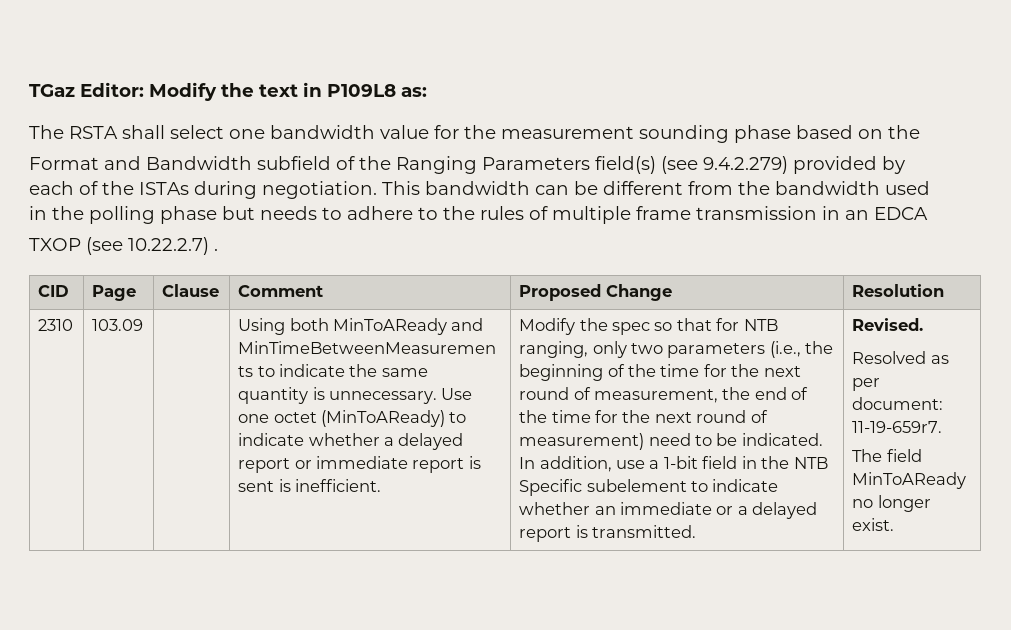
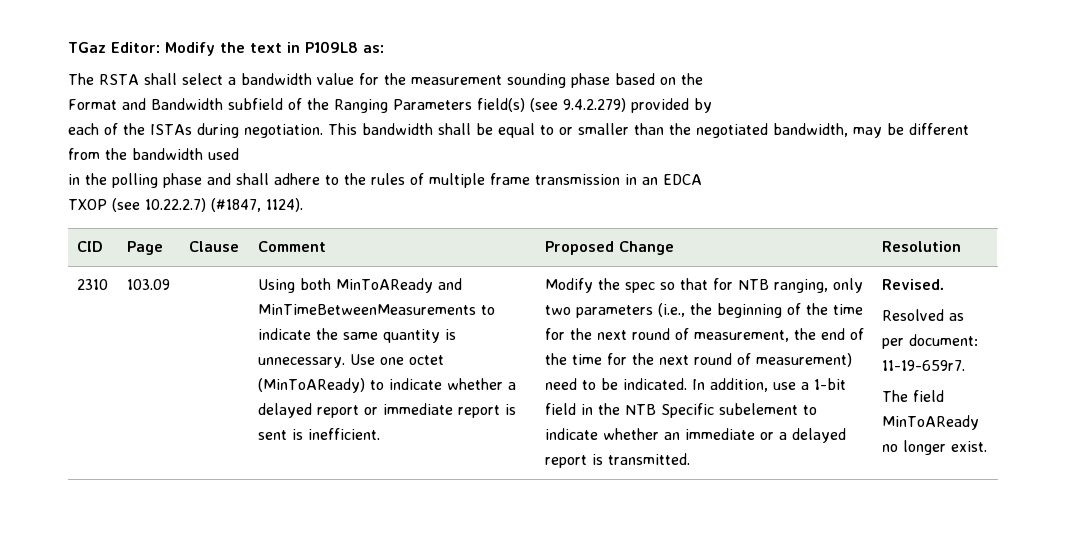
- The RSTA shall select one bandwidth value for the measurement sounding phase based on the
+ The RSTA shall select a bandwidth value for the measurement sounding phase based on the
- This bandwidth can be different from the bandwidth used
+ This bandwidth shall be equal to or smaller than the negotiated bandwidth, may be different from the bandwidth used
- in the polling phase but needs to adhere to the rules of multiple frame transmission in an EDCA
+ in the polling phase and shall adhere to the rules of multiple frame transmission in an EDCA
- TXOP (see 10.22.2.7) .
+ TXOP (see 10.22.2.7) (#1847, 1124).

